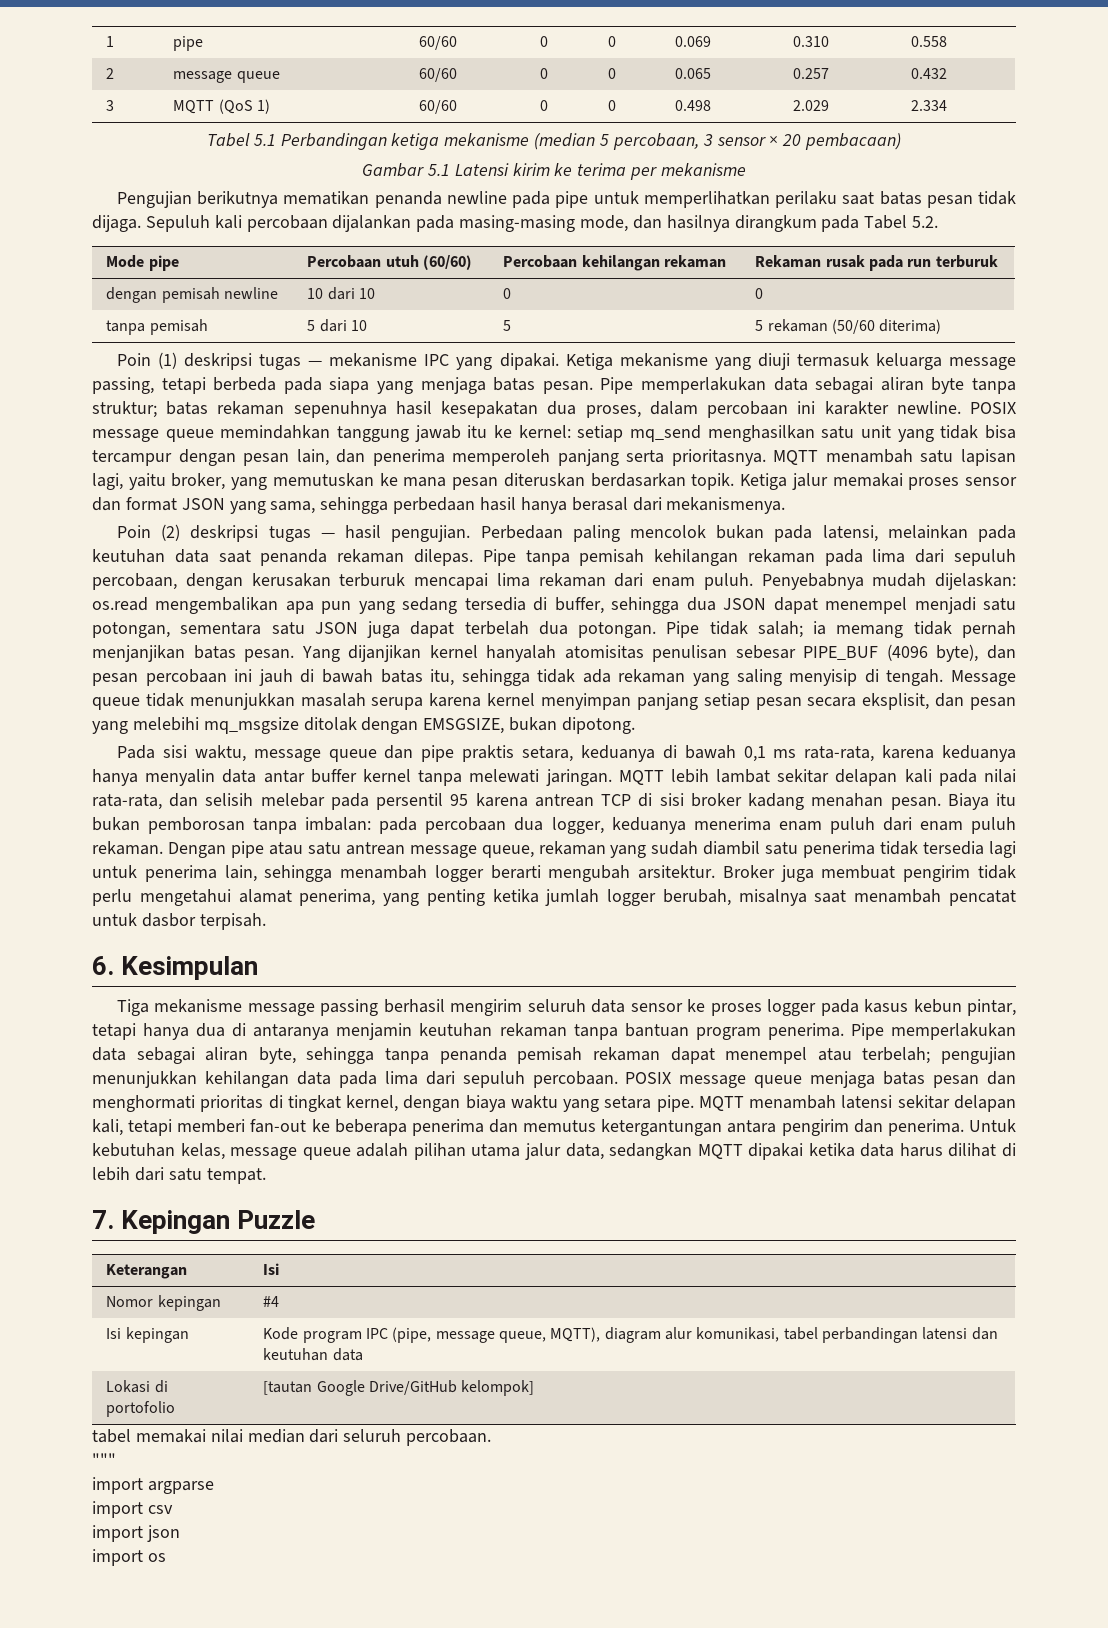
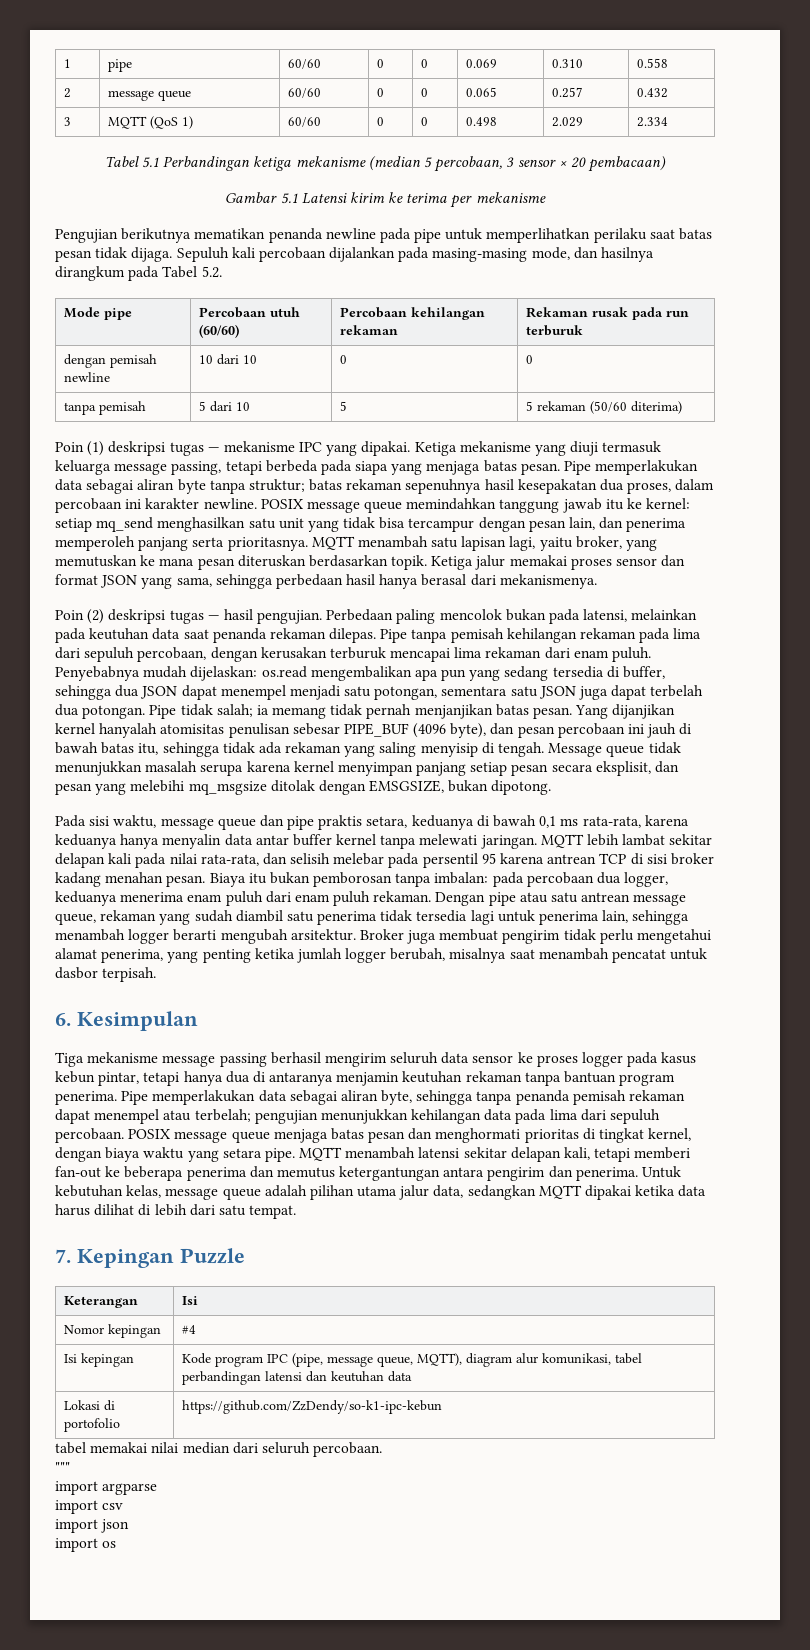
- Lokasi di portofolio | [tautan Google Drive/GitHub kelompok]
+ Lokasi di portofolio | https://github.com/ZzDendy/so-k1-ipc-kebun

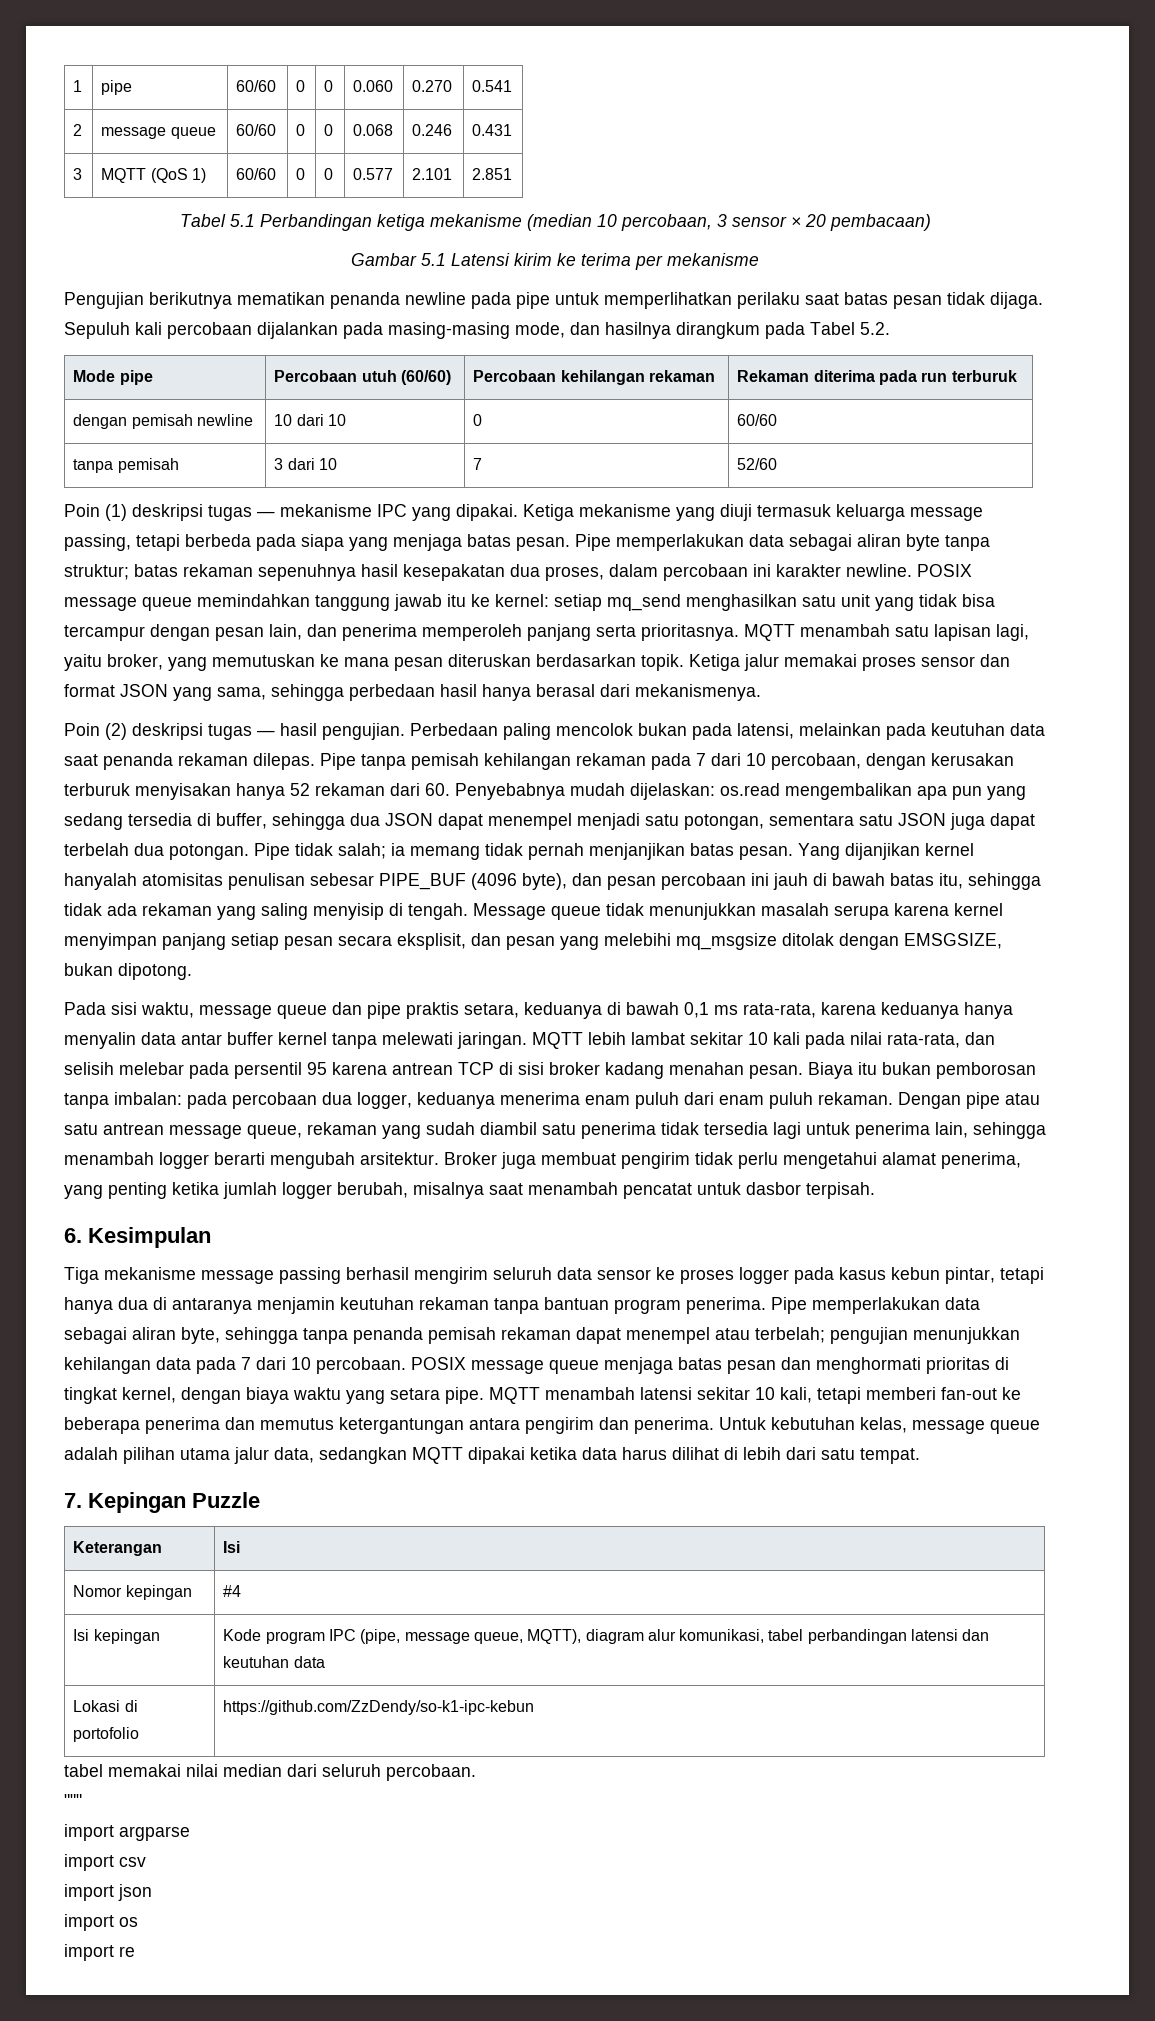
- 1 | pipe | 60/60 | 0 | 0 | 0.069 | 0.310 | 0.558
+ 1 | pipe | 60/60 | 0 | 0 | 0.060 | 0.270 | 0.541
- 2 | message queue | 60/60 | 0 | 0 | 0.065 | 0.257 | 0.432
+ 2 | message queue | 60/60 | 0 | 0 | 0.068 | 0.246 | 0.431
- 3 | MQTT (QoS 1) | 60/60 | 0 | 0 | 0.498 | 2.029 | 2.334
+ 3 | MQTT (QoS 1) | 60/60 | 0 | 0 | 0.577 | 2.101 | 2.851
- Tabel 5.1 Perbandingan ketiga mekanisme (median 5 percobaan, 3 sensor × 20 pembacaan)
+ Tabel 5.1 Perbandingan ketiga mekanisme (median 10 percobaan, 3 sensor × 20 pembacaan)
- Mode pipe | Percobaan utuh (60/60) | Percobaan kehilangan rekaman | Rekaman rusak pada run terburuk
+ Mode pipe | Percobaan utuh (60/60) | Percobaan kehilangan rekaman | Rekaman diterima pada run terburuk
- dengan pemisah newline | 10 dari 10 | 0 | 0
+ dengan pemisah newline | 10 dari 10 | 0 | 60/60
- tanpa pemisah | 5 dari 10 | 5 | 5 rekaman (50/60 diterima)
+ tanpa pemisah | 3 dari 10 | 7 | 52/60
- Pipe tanpa pemisah kehilangan rekaman pada lima dari sepuluh percobaan, dengan kerusakan terburuk mencapai lima rekaman dari enam puluh. Penyebabnya mudah dijelaskan: os.read mengembalikan apa pun yang sedang tersedia di buffer, sehingga dua JSON dapat menempel menjadi satu potongan, sementara satu JSON juga dapat terbelah dua potongan.
+ Pipe tanpa pemisah kehilangan rekaman pada 7 dari 10 percobaan, dengan kerusakan terburuk menyisakan hanya 52 rekaman dari 60. Penyebabnya mudah dijelaskan: os.read mengembalikan apa pun yang sedang tersedia di buffer, sehingga dua JSON dapat menempel menjadi satu potongan, sementara satu JSON juga dapat terbelah dua potongan.
- MQTT lebih lambat sekitar delapan kali pada nilai rata-rata, dan selisih melebar pada persentil 95 karena antrean TCP di sisi broker kadang menahan pesan.
+ MQTT lebih lambat sekitar 10 kali pada nilai rata-rata, dan selisih melebar pada persentil 95 karena antrean TCP di sisi broker kadang menahan pesan.
- Pipe memperlakukan data sebagai aliran byte, sehingga tanpa penanda pemisah rekaman dapat menempel atau terbelah; pengujian menunjukkan kehilangan data pada lima dari sepuluh percobaan.
+ Pipe memperlakukan data sebagai aliran byte, sehingga tanpa penanda pemisah rekaman dapat menempel atau terbelah; pengujian menunjukkan kehilangan data pada 7 dari 10 percobaan.
- MQTT menambah latensi sekitar delapan kali, tetapi memberi fan-out ke beberapa penerima dan memutus ketergantungan antara pengirim dan penerima.
+ MQTT menambah latensi sekitar 10 kali, tetapi memberi fan-out ke beberapa penerima dan memutus ketergantungan antara pengirim dan penerima.
+ import re

